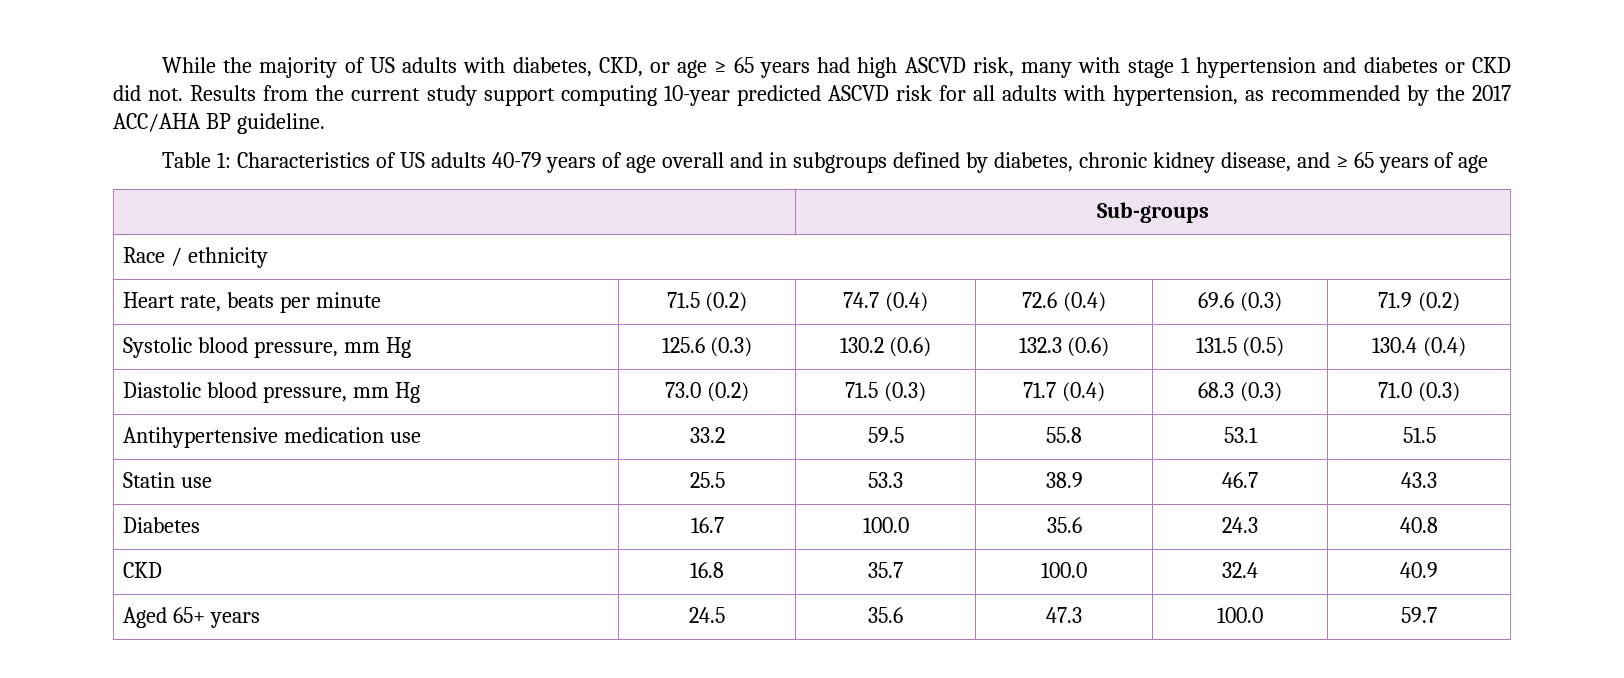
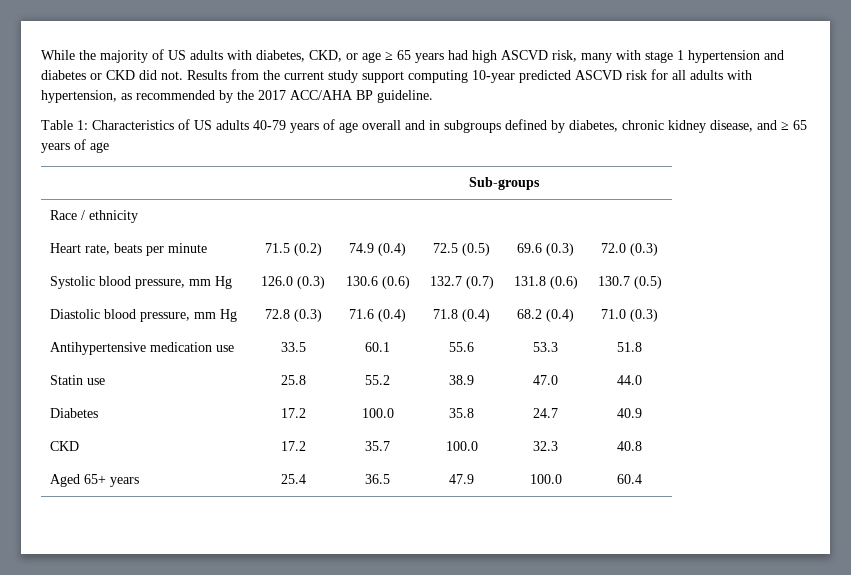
- Heart rate, beats per minute | 71.5 (0.2) | 74.7 (0.4) | 72.6 (0.4) | 69.6 (0.3) | 71.9 (0.2)
+ Heart rate, beats per minute | 71.5 (0.2) | 74.9 (0.4) | 72.5 (0.5) | 69.6 (0.3) | 72.0 (0.3)
- Systolic blood pressure, mm Hg | 125.6 (0.3) | 130.2 (0.6) | 132.3 (0.6) | 131.5 (0.5) | 130.4 (0.4)
+ Systolic blood pressure, mm Hg | 126.0 (0.3) | 130.6 (0.6) | 132.7 (0.7) | 131.8 (0.6) | 130.7 (0.5)
- Diastolic blood pressure, mm Hg | 73.0 (0.2) | 71.5 (0.3) | 71.7 (0.4) | 68.3 (0.3) | 71.0 (0.3)
+ Diastolic blood pressure, mm Hg | 72.8 (0.3) | 71.6 (0.4) | 71.8 (0.4) | 68.2 (0.4) | 71.0 (0.3)
- Antihypertensive medication use | 33.2 | 59.5 | 55.8 | 53.1 | 51.5
+ Antihypertensive medication use | 33.5 | 60.1 | 55.6 | 53.3 | 51.8
- Statin use | 25.5 | 53.3 | 38.9 | 46.7 | 43.3
+ Statin use | 25.8 | 55.2 | 38.9 | 47.0 | 44.0
- Diabetes | 16.7 | 100.0 | 35.6 | 24.3 | 40.8
+ Diabetes | 17.2 | 100.0 | 35.8 | 24.7 | 40.9
- CKD | 16.8 | 35.7 | 100.0 | 32.4 | 40.9
+ CKD | 17.2 | 35.7 | 100.0 | 32.3 | 40.8
- Aged 65+ years | 24.5 | 35.6 | 47.3 | 100.0 | 59.7
+ Aged 65+ years | 25.4 | 36.5 | 47.9 | 100.0 | 60.4

